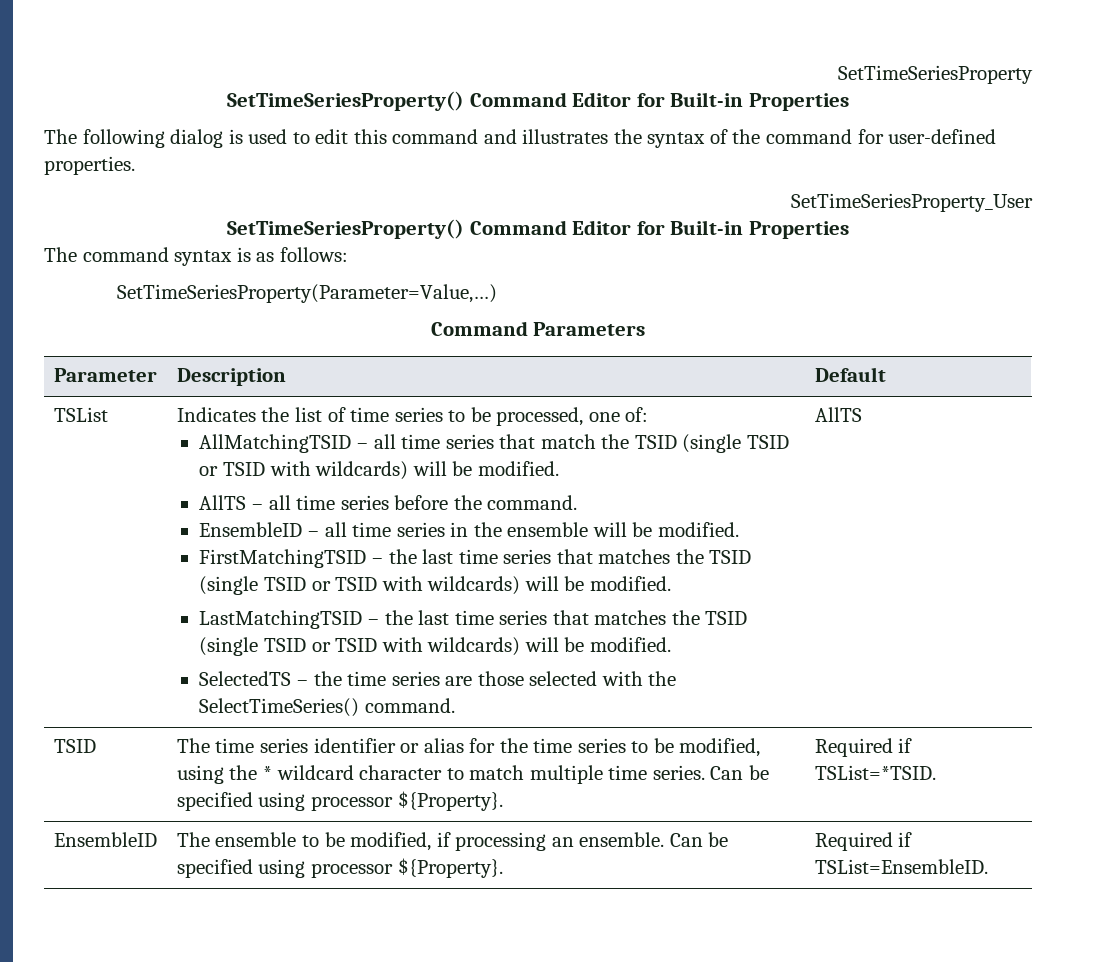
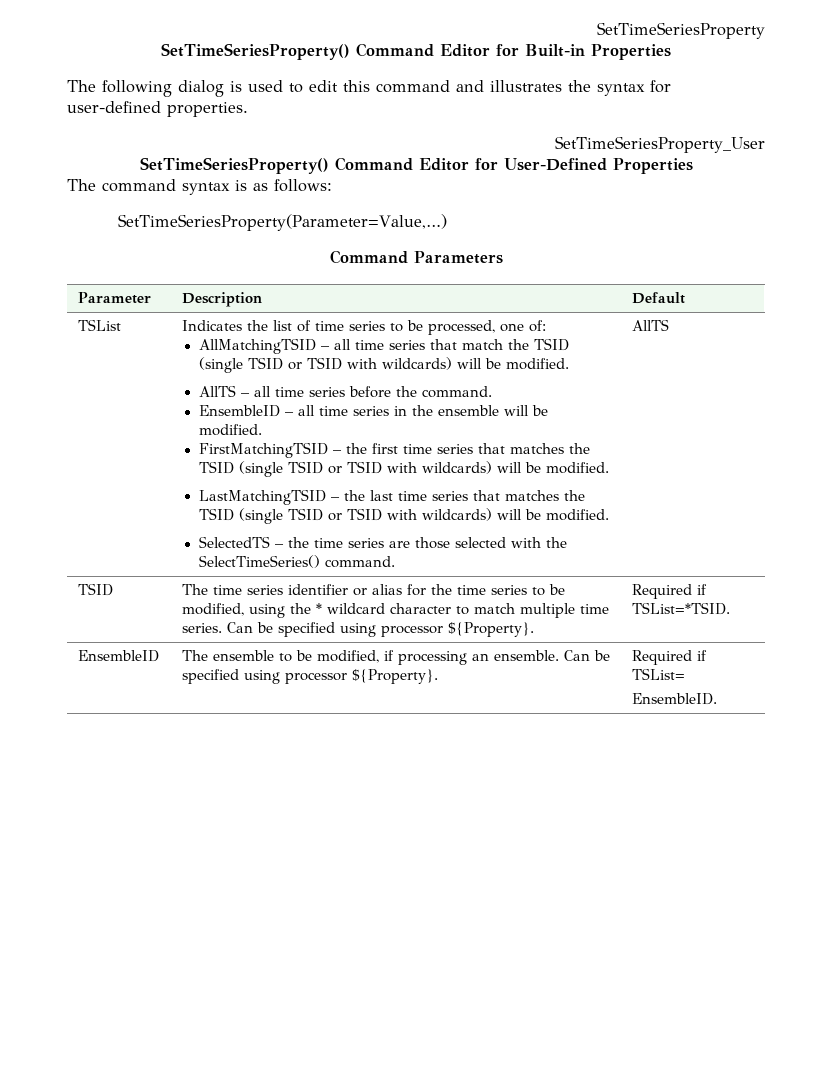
- The following dialog is used to edit this command and illustrates the syntax of the command for user-defined properties.
+ The following dialog is used to edit this command and illustrates the syntax for user-defined properties.
  SetTimeSeriesProperty_User
- SetTimeSeriesProperty() Command Editor for Built-in Properties
+ SetTimeSeriesProperty() Command Editor for User-Defined Properties
- FirstMatchingTSID – the last time series that matches the TSID (single TSID or TSID with wildcards) will be modified.
+ FirstMatchingTSID – the first time series that matches the TSID (single TSID or TSID with wildcards) will be modified.
- EnsembleID | The ensemble to be modified, if processing an ensemble. Can be specified using processor ${Property}. | Required if TSList=EnsembleID.
+ EnsembleID | The ensemble to be modified, if processing an ensemble. Can be specified using processor ${Property}. | Required if TSList=
+ EnsembleID.

